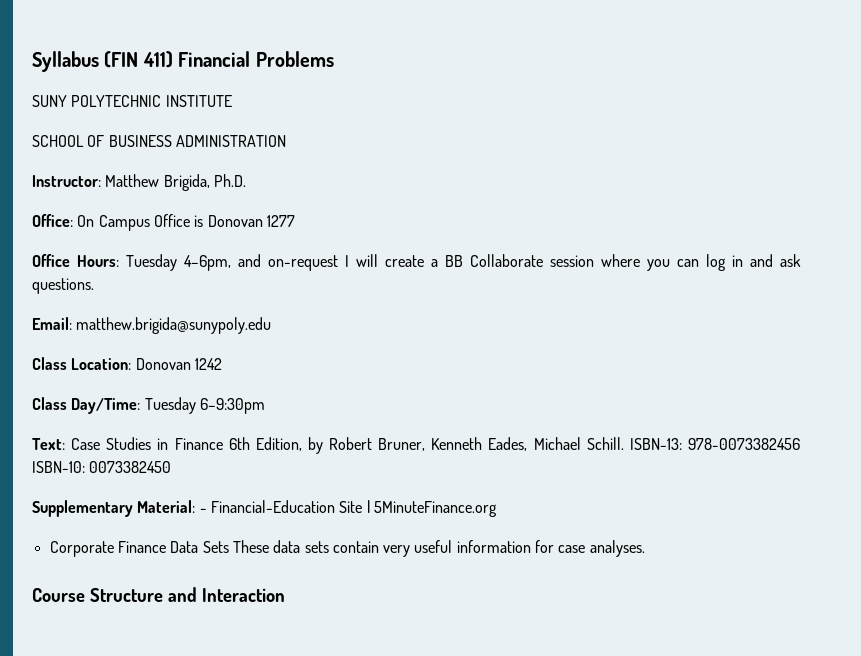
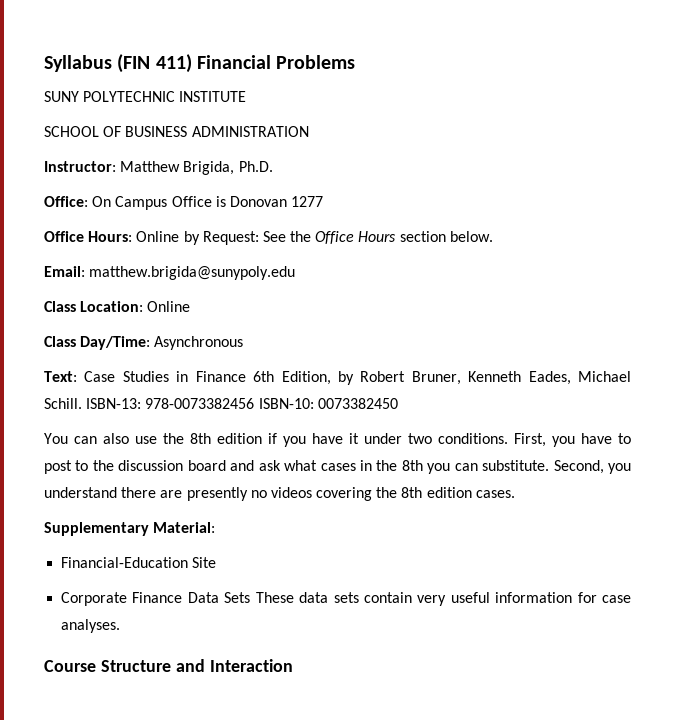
- Office Hours: Tuesday 4–6pm, and on-request I will create a BB Collaborate session where you can log in and ask questions.
+ Office Hours: Online by Request: See the Office Hours section below.
- Class Location: Donovan 1242
+ Class Location: Online
- Class Day/Time: Tuesday 6–9:30pm
+ Class Day/Time: Asynchronous
+ You can also use the 8th edition if you have it under two conditions. First, you have to post to the discussion board and ask what cases in the 8th you can substitute. Second, you understand there are presently no videos covering the 8th edition cases.
- Supplementary Material: - Financial-Education Site | 5MinuteFinance.org
+ Supplementary Material:
+ Financial-Education Site

